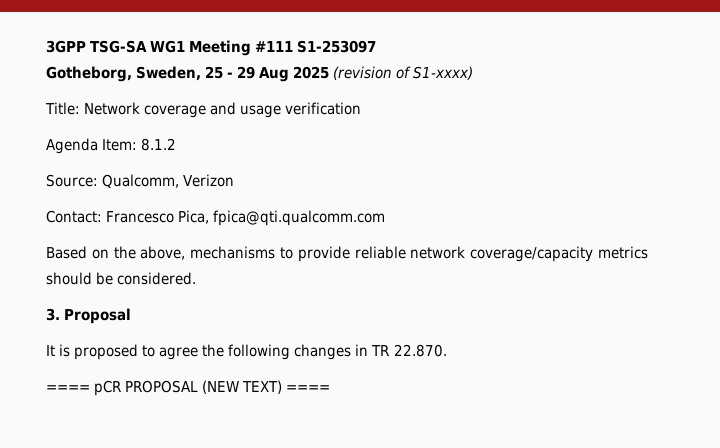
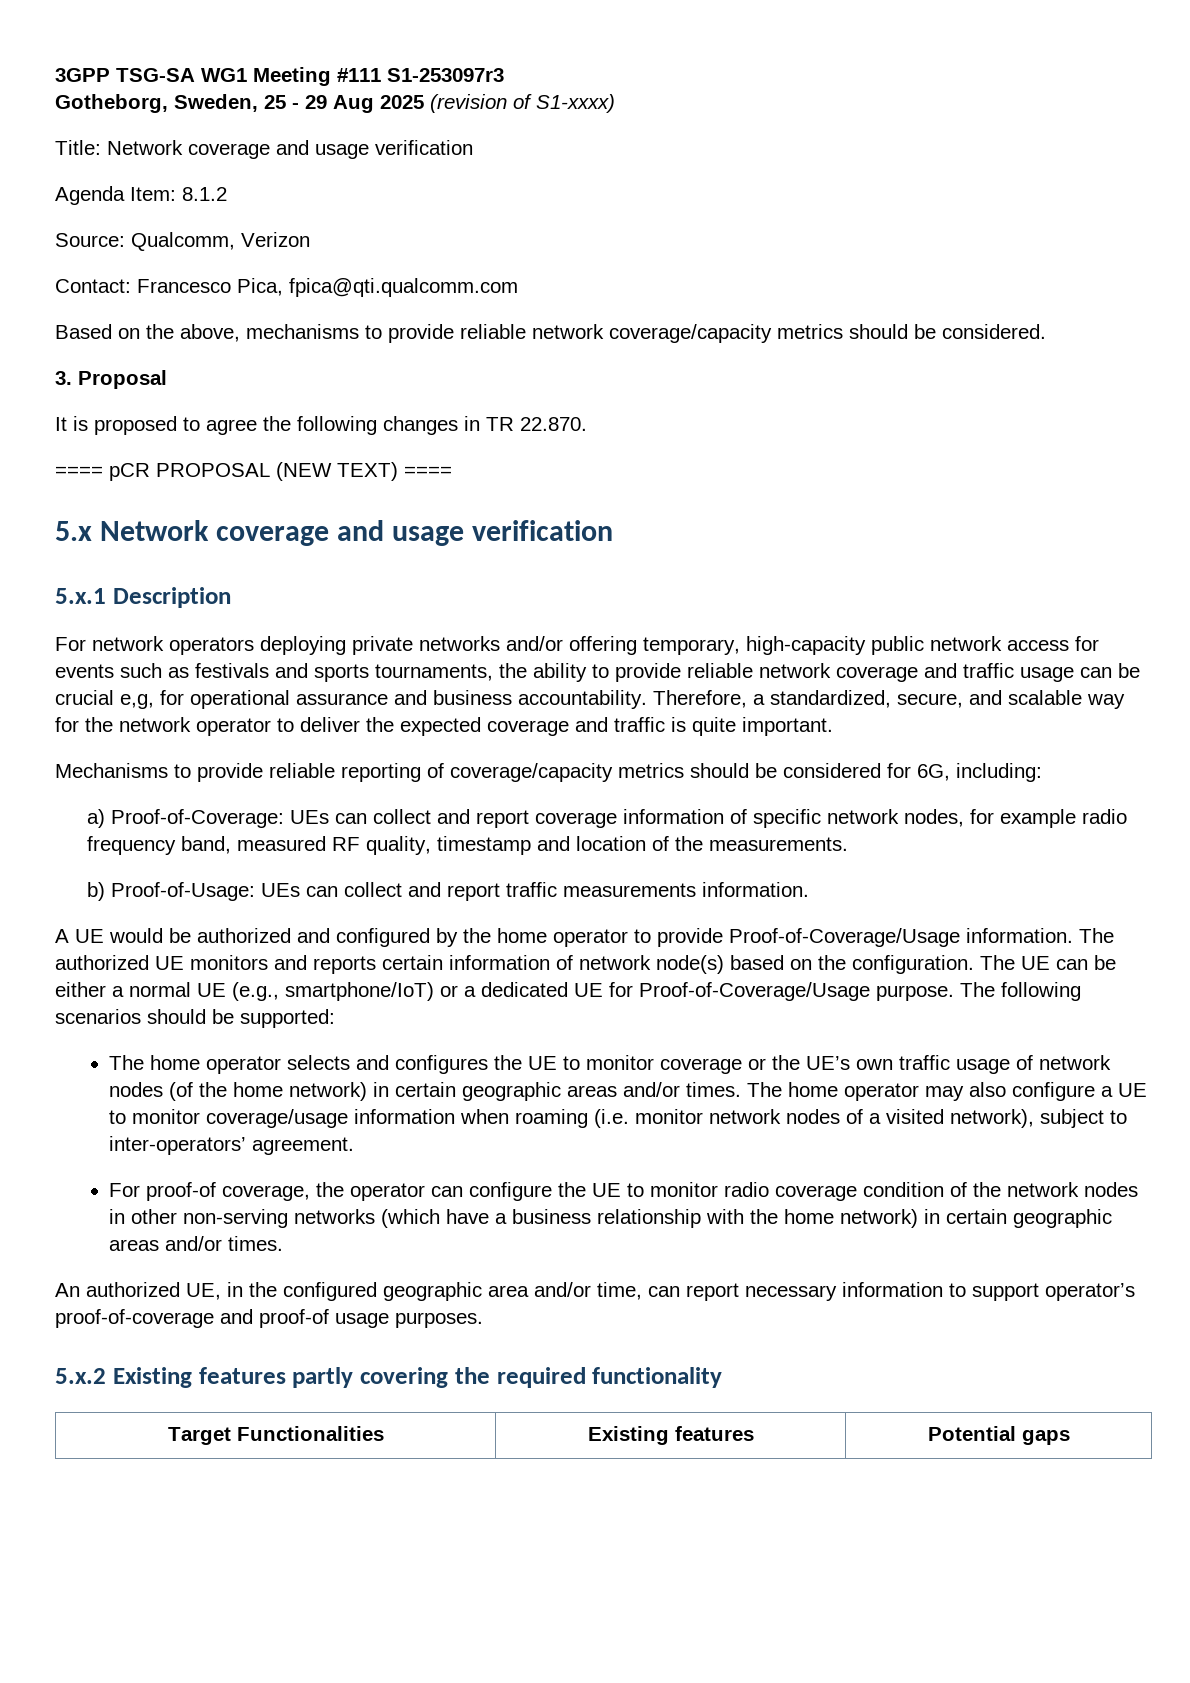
- 3GPP TSG-SA WG1 Meeting #111 S1-253097
+ 3GPP TSG-SA WG1 Meeting #111 S1-253097r3
+ 5.x Network coverage and usage verification
+ 5.x.1 Description
+ For network operators deploying private networks and/or offering temporary, high-capacity public network access for events such as festivals and sports tournaments, the ability to provide reliable network coverage and traffic usage can be crucial e,g, for operational assurance and business accountability. Therefore, a standardized, secure, and scalable way for the network operator to deliver the expected coverage and traffic is quite important.
+ Mechanisms to provide reliable reporting of coverage/capacity metrics should be considered for 6G, including:
+ a) Proof-of-Coverage: UEs can collect and report coverage information of specific network nodes, for example radio frequency band, measured RF quality, timestamp and location of the measurements.
+ b) Proof-of-Usage: UEs can collect and report traffic measurements information.
+ A UE would be authorized and configured by the home operator to provide Proof-of-Coverage/Usage information. The authorized UE monitors and reports certain information of network node(s) based on the configuration. The UE can be either a normal UE (e.g., smartphone/IoT) or a dedicated UE for Proof-of-Coverage/Usage purpose. The following scenarios should be supported:
+ The home operator selects and configures the UE to monitor coverage or the UE’s own traffic usage of network nodes (of the home network) in certain geographic areas and/or times. The home operator may also configure a UE to monitor coverage/usage information when roaming (i.e. monitor network nodes of a visited network), subject to inter-operators’ agreement.
+ For proof-of coverage, the operator can configure the UE to monitor radio coverage condition of the network nodes in other non-serving networks (which have a business relationship with the home network) in certain geographic areas and/or times.
+ An authorized UE, in the configured geographic area and/or time, can report necessary information to support operator’s proof-of-coverage and proof-of usage purposes.
+ 5.x.2 Existing features partly covering the required functionality
+ Target Functionalities | Existing features | Potential gaps

